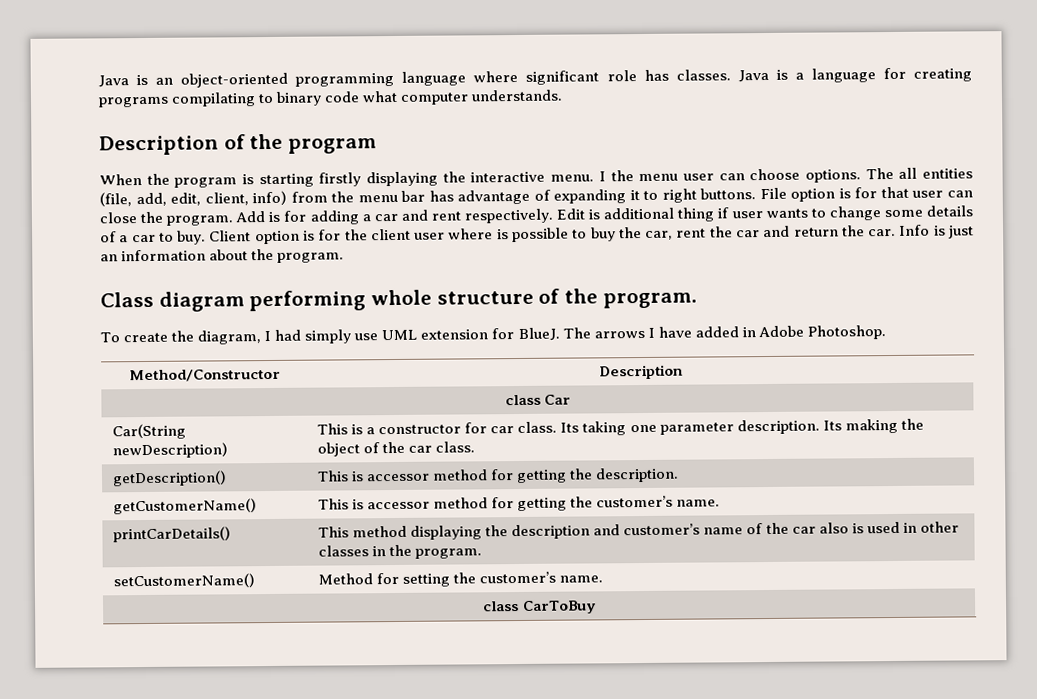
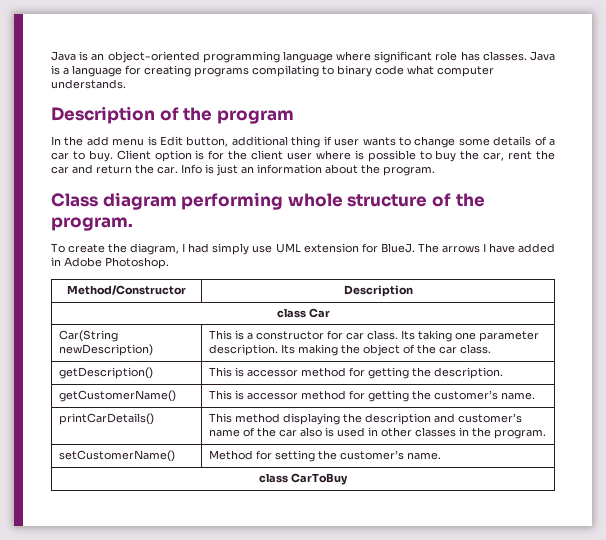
- When the program is starting firstly displaying the interactive menu. I the menu user can choose options. The all entities (file, add, edit, client, info) from the menu bar has advantage of expanding it to right buttons. File option is for that user can close the program. Add is for adding a car and rent respectively. Edit is additional thing if user wants to change some details of a car to buy.
+ In the add menu is Edit button, additional thing if user wants to change some details of a car to buy.

